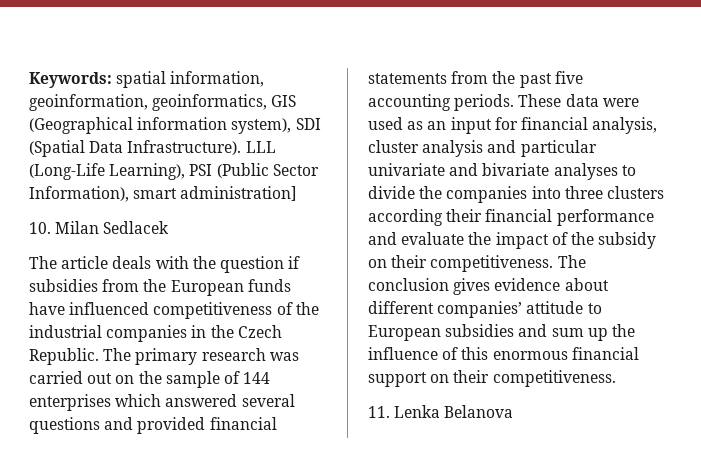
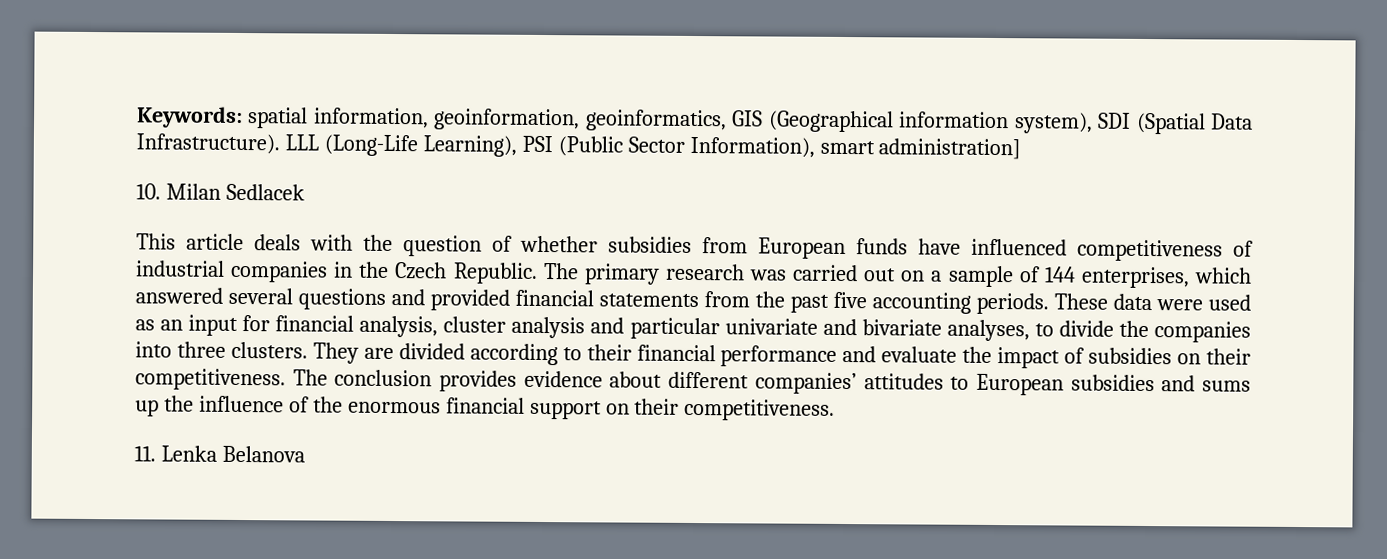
- The article deals with the question if subsidies from the European funds have influenced competitiveness of the industrial companies in the Czech Republic.
+ This article deals with the question of whether subsidies from European funds have influenced competitiveness of industrial companies in the Czech Republic.
- The primary research was carried out on the sample of 144 enterprises which answered several questions and provided financial statements from the past five accounting periods.
+ The primary research was carried out on a sample of 144 enterprises, which answered several questions and provided financial statements from the past five accounting periods.
- These data were used as an input for financial analysis, cluster analysis and particular univariate and bivariate analyses to divide the companies into three clusters according their financial performance and evaluate the impact of the subsidy on their competitiveness.
+ These data were used as an input for financial analysis, cluster analysis and particular univariate and bivariate analyses, to divide the companies into three clusters. They are divided according to their financial performance and evaluate the impact of subsidies on their competitiveness.
- The conclusion gives evidence about different companies’ attitude to European subsidies and sum up the influence of this enormous financial support on their competitiveness.
+ The conclusion provides evidence about different companies’ attitudes to European subsidies and sums up the influence of the enormous financial support on their competitiveness.

